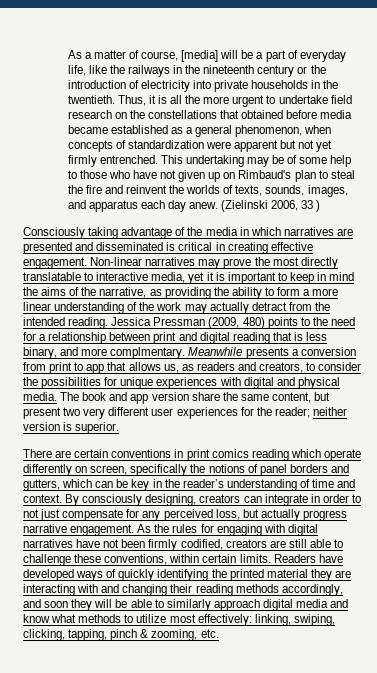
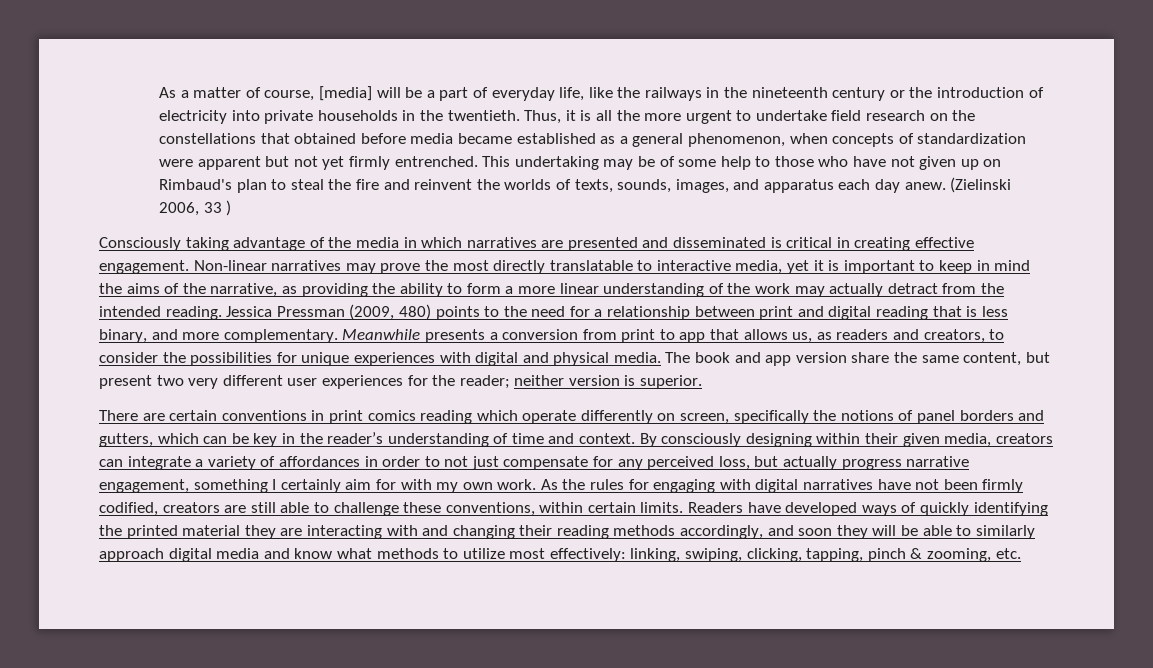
- Jessica Pressman (2009, 480) points to the need for a relationship between print and digital reading that is less binary, and more complmentary.
+ Jessica Pressman (2009, 480) points to the need for a relationship between print and digital reading that is less binary, and more complementary.
- By consciously designing, creators can integrate in order to not just compensate for any perceived loss, but actually progress narrative engagement.
+ By consciously designing within their given media, creators can integrate a variety of affordances in order to not just compensate for any perceived loss, but actually progress narrative engagement, something I certainly aim for with my own work.

